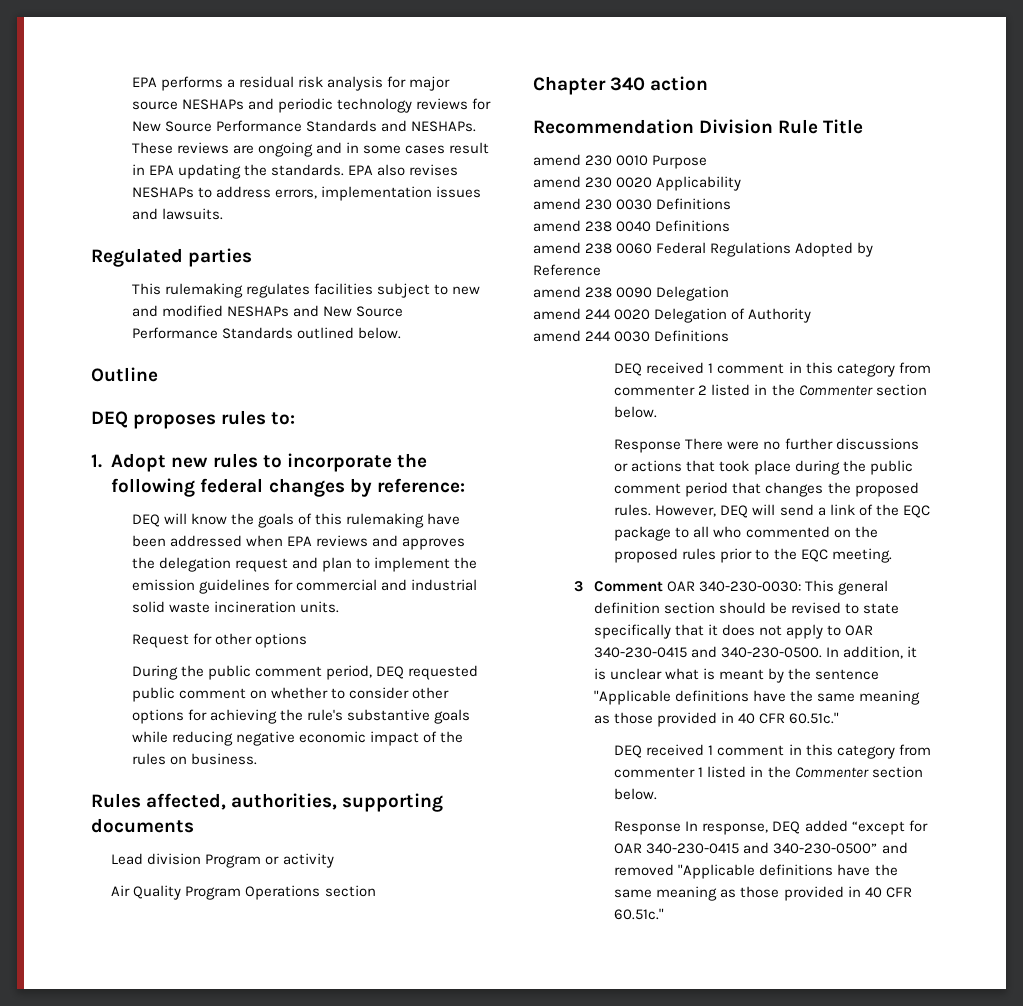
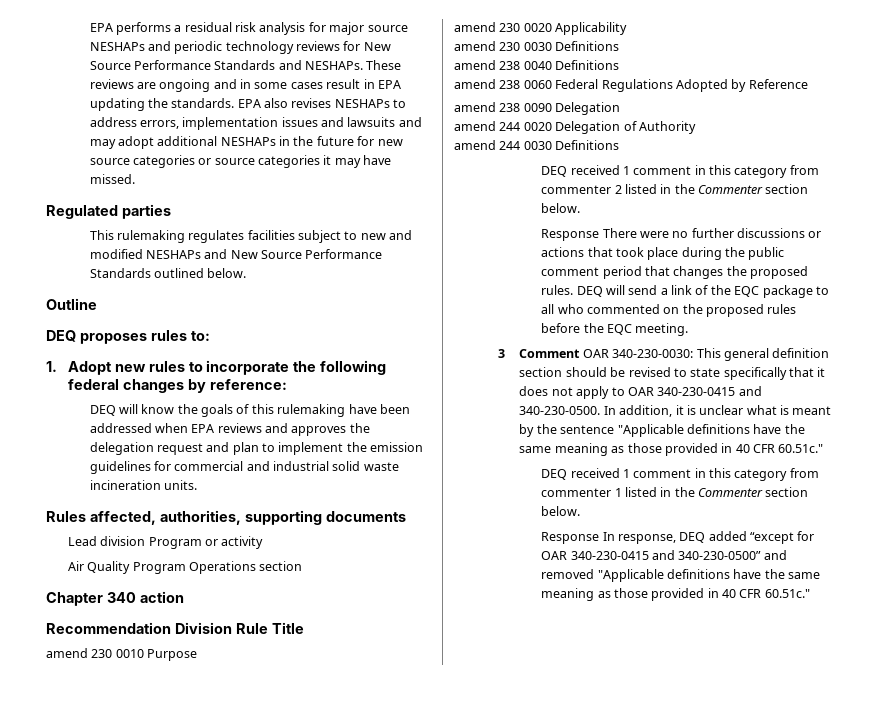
- EPA also revises NESHAPs to address errors, implementation issues and lawsuits.
+ EPA also revises NESHAPs to address errors, implementation issues and lawsuits and may adopt additional NESHAPs in the future for new source categories or source categories it may have missed.
- Request for other options
- During the public comment period, DEQ requested public comment on whether to consider other options for achieving the rule's substantive goals while reducing negative economic impact of the rules on business.
- However, DEQ will send a link of the EQC package to all who commented on the proposed rules prior to the EQC meeting.
+ DEQ will send a link of the EQC package to all who commented on the proposed rules before the EQC meeting.

